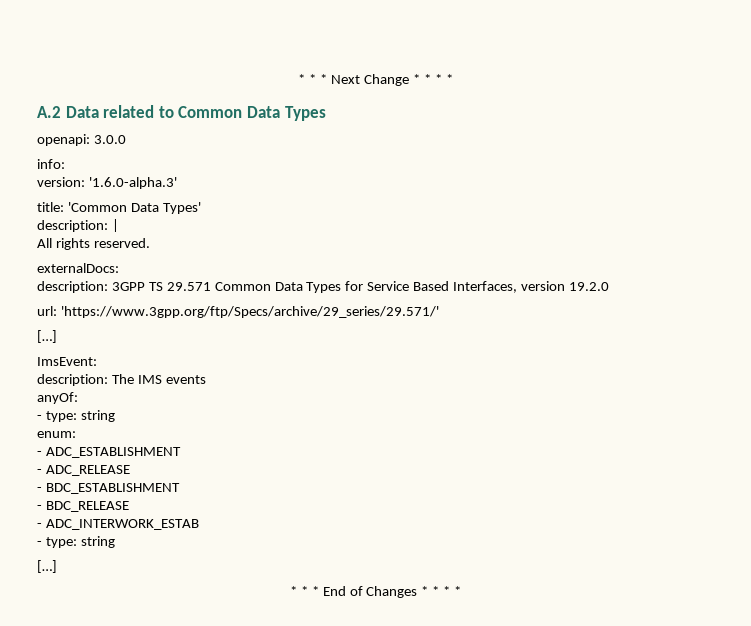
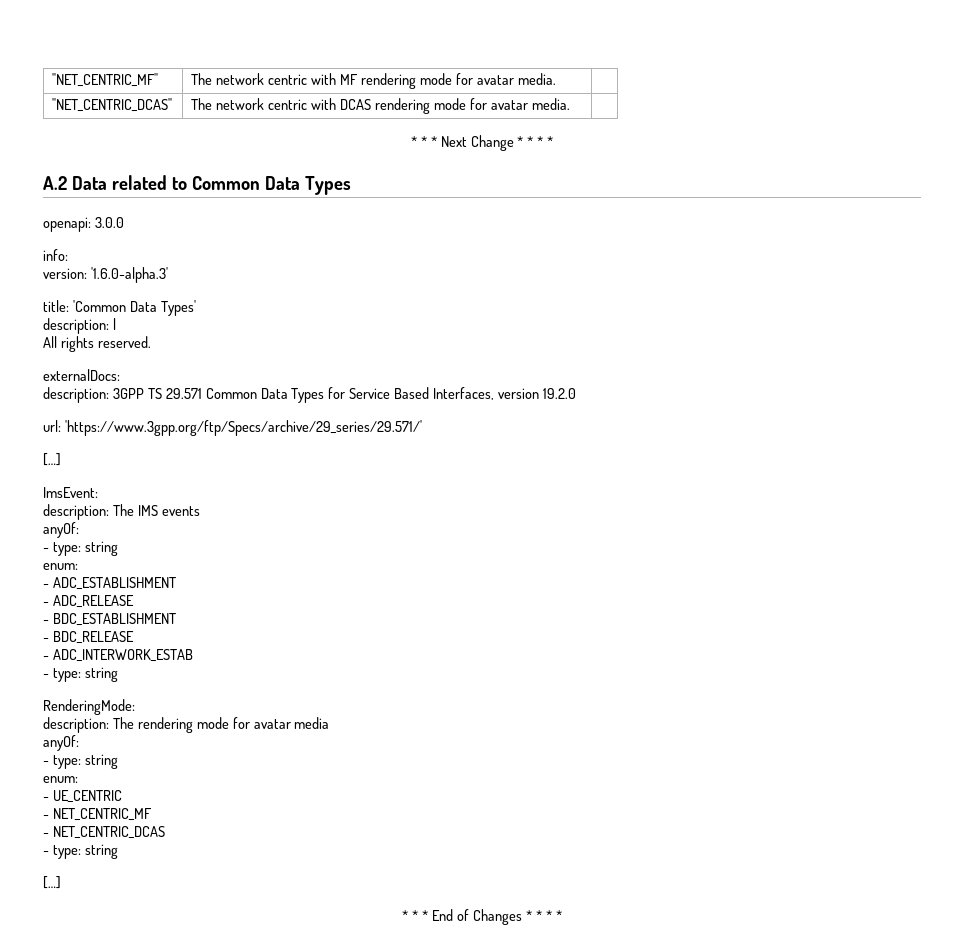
+ "NET_CENTRIC_MF" | The network centric with MF rendering mode for avatar media. |
+ "NET_CENTRIC_DCAS" | The network centric with DCAS rendering mode for avatar media. |
+ RenderingMode:
+ description: The rendering mode for avatar media
+ anyOf:
+ - type: string
+ enum:
+ - UE_CENTRIC
+ - NET_CENTRIC_MF
+ - NET_CENTRIC_DCAS
+ - type: string

